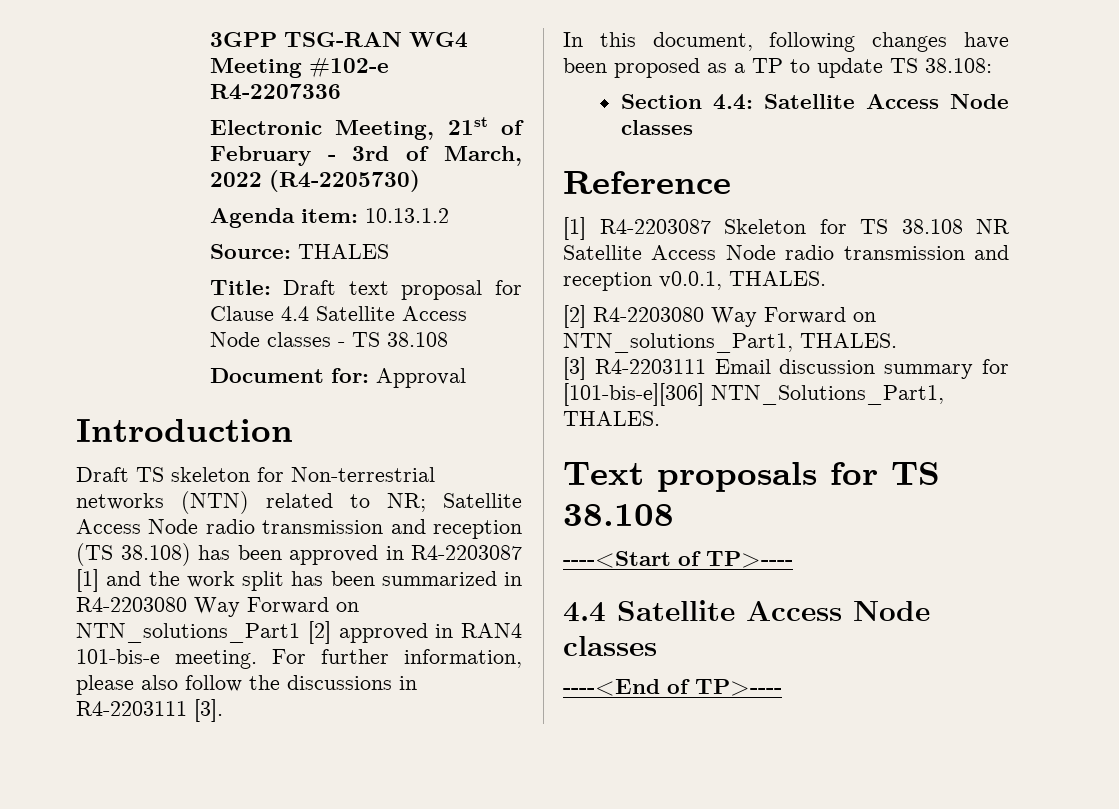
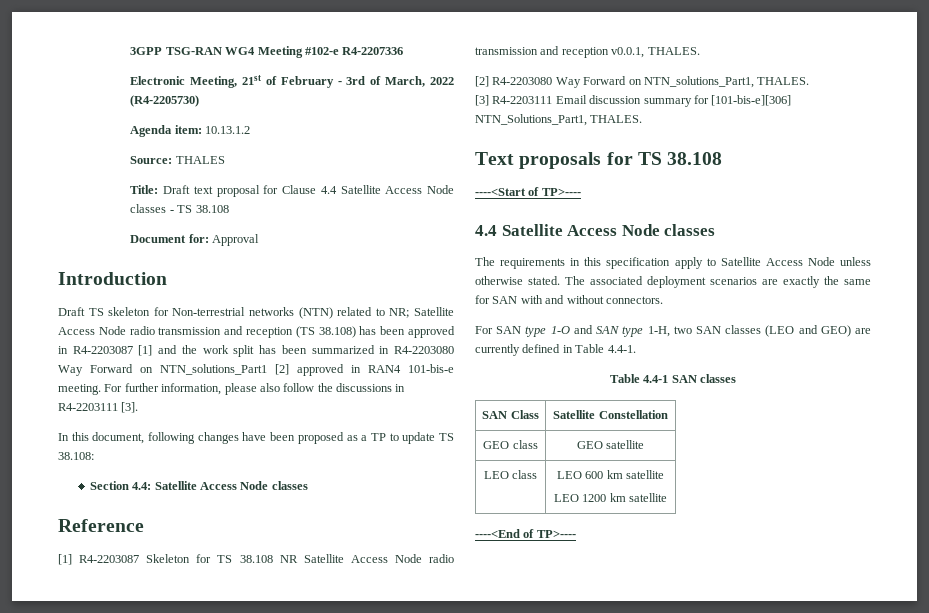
+ The requirements in this specification apply to Satellite Access Node unless otherwise stated. The associated deployment scenarios are exactly the same for SAN with and without connectors.
+ For SAN type 1-O and SAN type 1-H, two SAN classes (LEO and GEO) are currently defined in Table 4.4-1.
+ Table 4.4-1 SAN classes
+ SAN Class | Satellite Constellation
+ GEO class | GEO satellite
+ LEO class | LEO 600 km satellite
+ LEO 1200 km satellite

